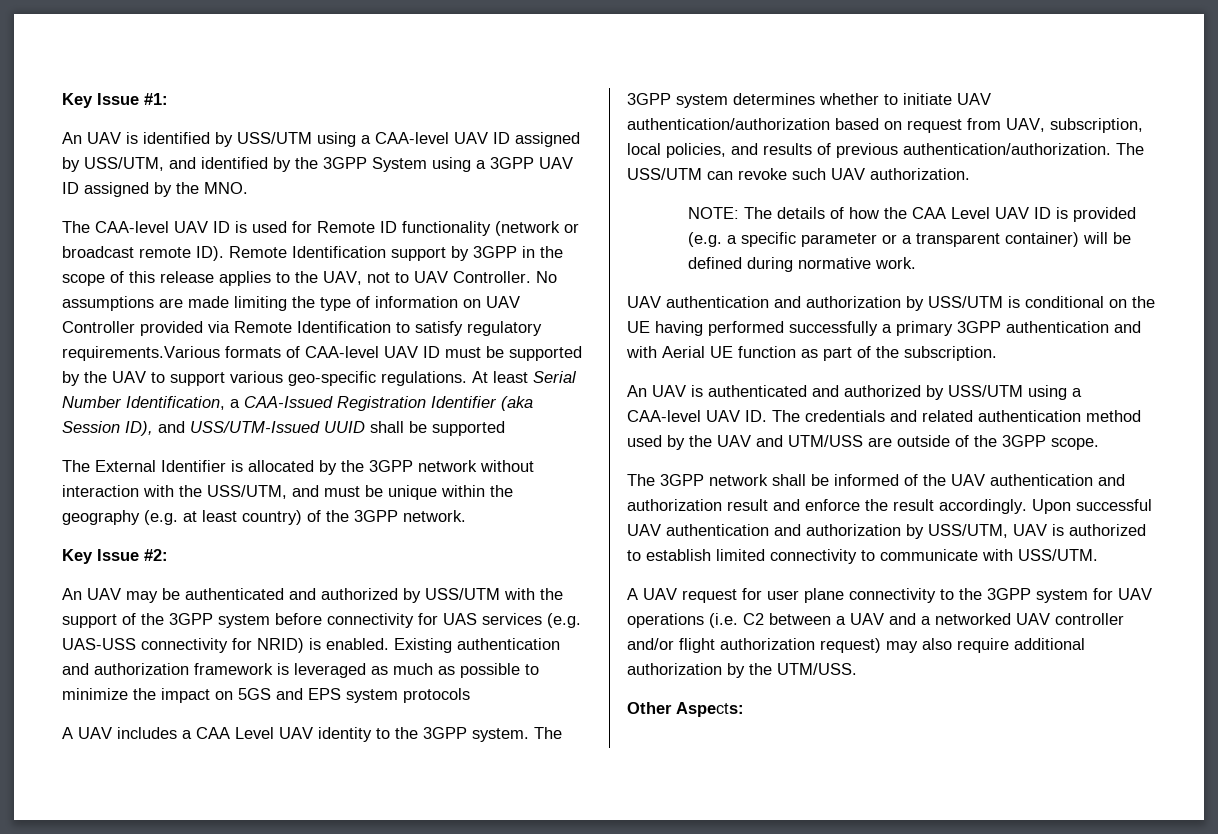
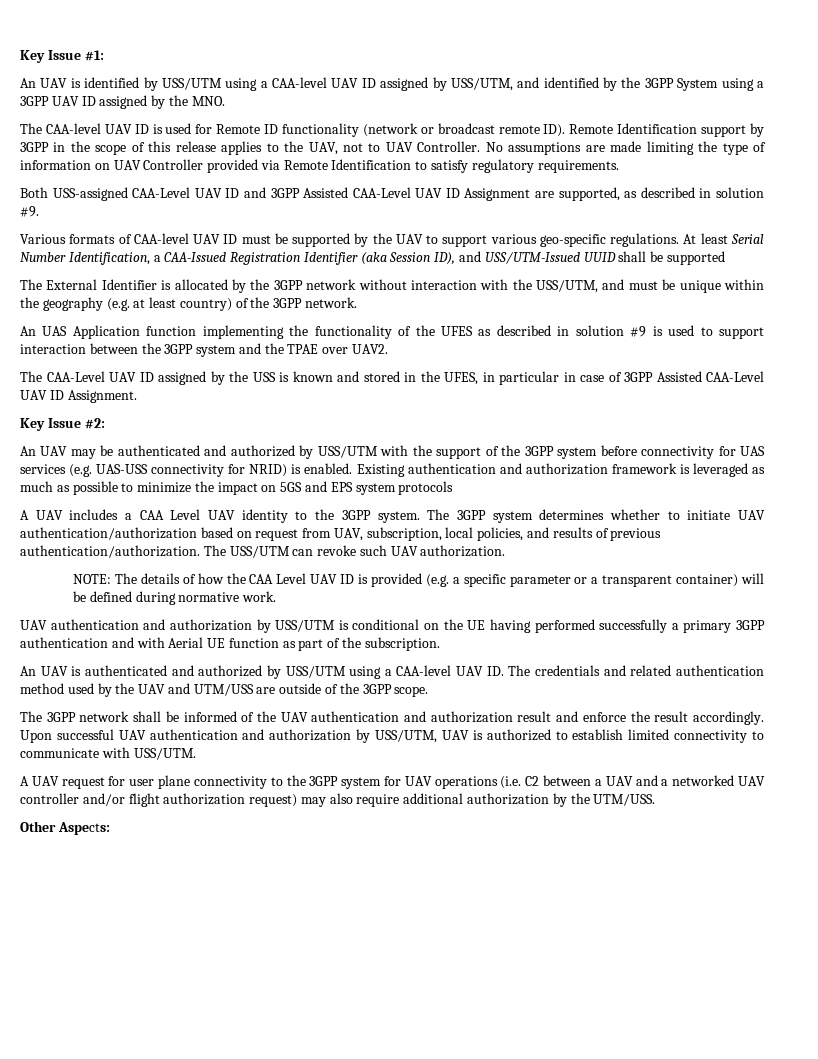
- No assumptions are made limiting the type of information on UAV Controller provided via Remote Identification to satisfy regulatory requirements.Various formats of CAA-level UAV ID must be supported by the UAV to support various geo-specific regulations.
+ No assumptions are made limiting the type of information on UAV Controller provided via Remote Identification to satisfy regulatory requirements.
+ Both USS-assigned CAA-Level UAV ID and 3GPP Assisted CAA-Level UAV ID Assignment are supported, as described in solution #9.
+ Various formats of CAA-level UAV ID must be supported by the UAV to support various geo-specific regulations.
+ An UAS Application function implementing the functionality of the UFES as described in solution #9 is used to support interaction between the 3GPP system and the TPAE over UAV2.
+ The CAA-Level UAV ID assigned by the USS is known and stored in the UFES, in particular in case of 3GPP Assisted CAA-Level UAV ID Assignment.

